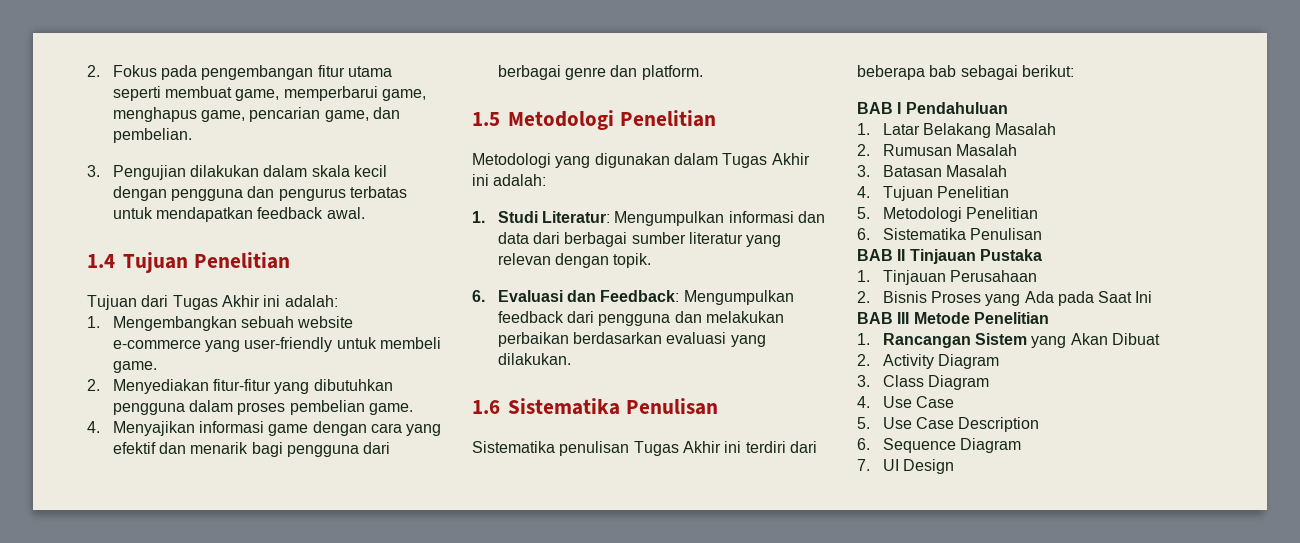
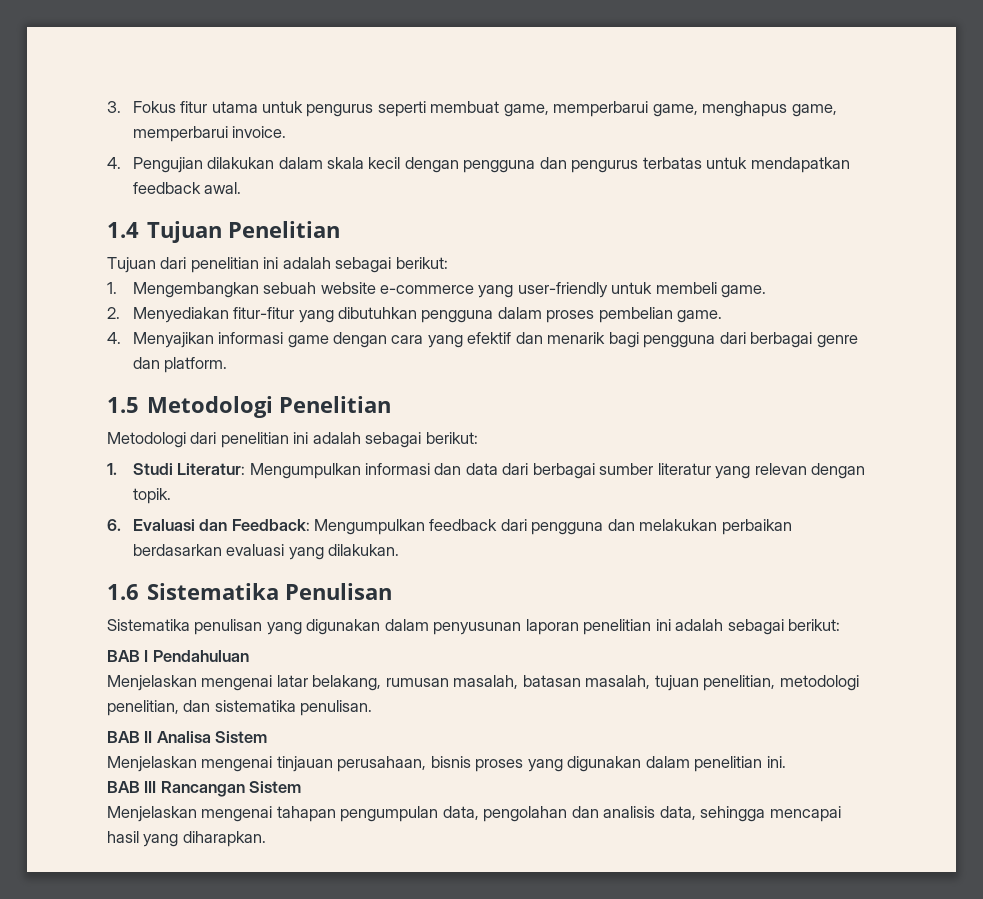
- 2. Fokus pada pengembangan fitur utama seperti membuat game, memperbarui game, menghapus game, pencarian game, dan pembelian.
- 3. Pengujian dilakukan dalam skala kecil dengan pengguna dan pengurus terbatas untuk mendapatkan feedback awal.
+ 3. Fokus fitur utama untuk pengurus seperti membuat game, memperbarui game, menghapus game, memperbarui invoice.
+ 4. Pengujian dilakukan dalam skala kecil dengan pengguna dan pengurus terbatas untuk mendapatkan feedback awal.
- Tujuan dari Tugas Akhir ini adalah:
+ Tujuan dari penelitian ini adalah sebagai berikut:
- Metodologi yang digunakan dalam Tugas Akhir ini adalah:
+ Metodologi dari penelitian ini adalah sebagai berikut:
- Sistematika penulisan Tugas Akhir ini terdiri dari beberapa bab sebagai berikut:
+ Sistematika penulisan yang digunakan dalam penyusunan laporan penelitian ini adalah sebagai berikut:
- 1. Latar Belakang Masalah
- 2. Rumusan Masalah
- 3. Batasan Masalah
- 4. Tujuan Penelitian
- 5. Metodologi Penelitian
- 6. Sistematika Penulisan
- BAB II Tinjauan Pustaka
- 1. Tinjauan Perusahaan
- 2. Bisnis Proses yang Ada pada Saat Ini
+ Menjelaskan mengenai latar belakang, rumusan masalah, batasan masalah, tujuan penelitian, metodologi penelitian, dan sistematika penulisan.
+ BAB II Analisa Sistem
+ Menjelaskan mengenai tinjauan perusahaan, bisnis proses yang digunakan dalam penelitian ini.
- BAB III Metode Penelitian
- 1. Rancangan Sistem yang Akan Dibuat
- 2. Activity Diagram
- 3. Class Diagram
- 4. Use Case
- 5. Use Case Description
- 6. Sequence Diagram
- 7. UI Design
+ BAB III Rancangan Sistem
+ Menjelaskan mengenai tahapan pengumpulan data, pengolahan dan analisis data, sehingga mencapai hasil yang diharapkan.

